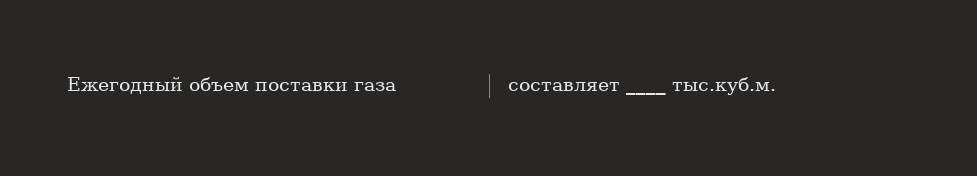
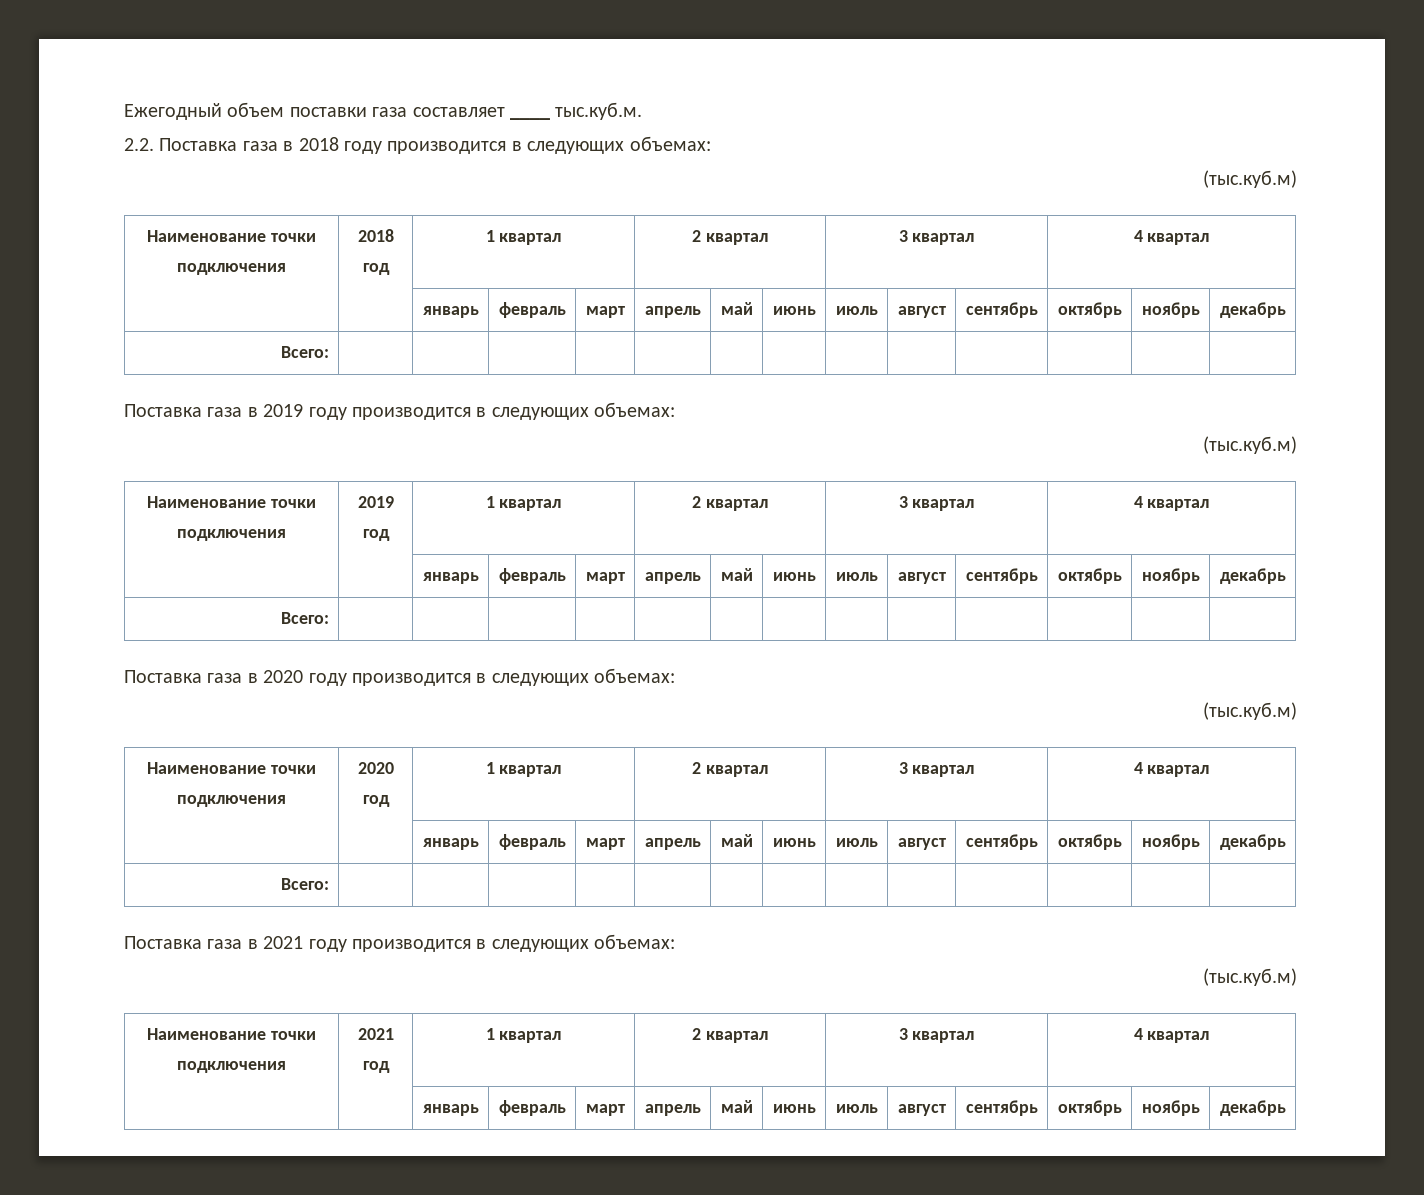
+ 2.2. Поставка газа в 2018 году производится в следующих объемах:
+ (тыс.куб.м)
+ Наименование точки подключения | 2018 год | 1 квартал | 2 квартал | 3 квартал | 4 квартал
+ | | январь | февраль | март | апрель | май | июнь | июль | август | сентябрь | октябрь | ноябрь | декабрь
+ Всего: | | | | | | | | | | | | |
+ Поставка газа в 2019 году производится в следующих объемах:
+ (тыс.куб.м)
+ Наименование точки подключения | 2019 год | 1 квартал | 2 квартал | 3 квартал | 4 квартал
+ | | январь | февраль | март | апрель | май | июнь | июль | август | сентябрь | октябрь | ноябрь | декабрь
+ Всего: | | | | | | | | | | | | |
+ Поставка газа в 2020 году производится в следующих объемах:
+ (тыс.куб.м)
+ Наименование точки подключения | 2020 год | 1 квартал | 2 квартал | 3 квартал | 4 квартал
+ | | январь | февраль | март | апрель | май | июнь | июль | август | сентябрь | октябрь | ноябрь | декабрь
+ Всего: | | | | | | | | | | | | |
+ Поставка газа в 2021 году производится в следующих объемах:
+ (тыс.куб.м)
+ Наименование точки подключения | 2021 год | 1 квартал | 2 квартал | 3 квартал | 4 квартал
+ | | январь | февраль | март | апрель | май | июнь | июль | август | сентябрь | октябрь | ноябрь | декабрь

